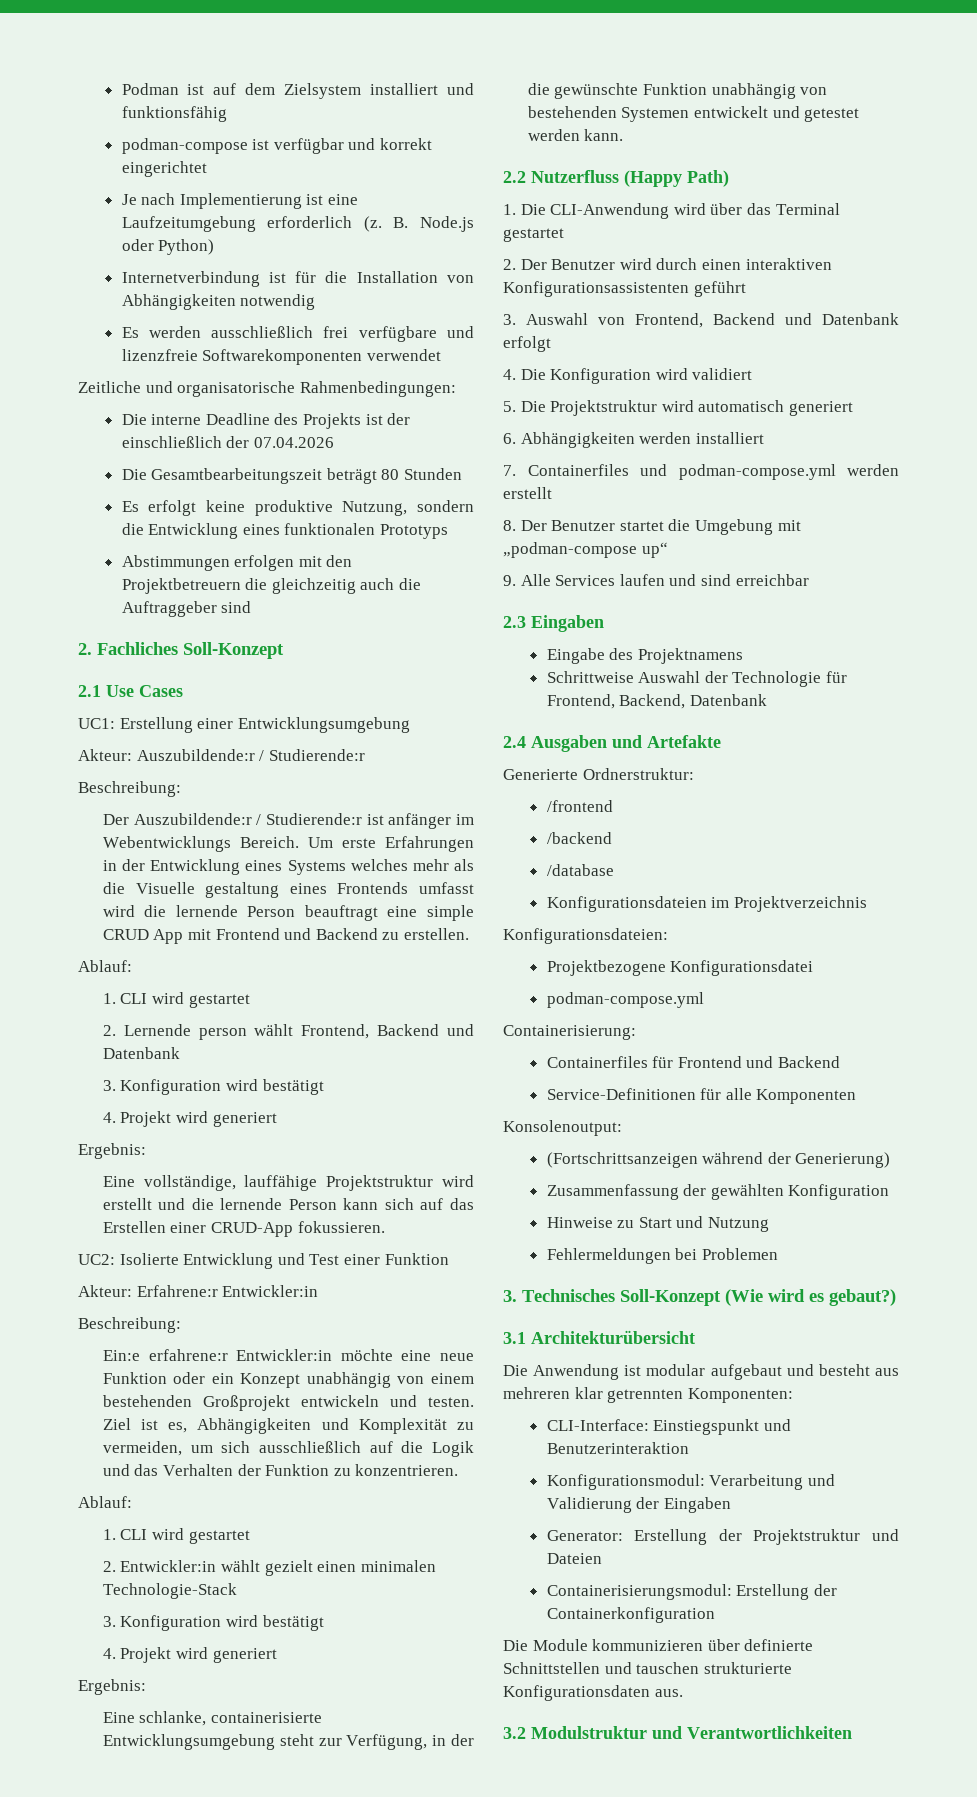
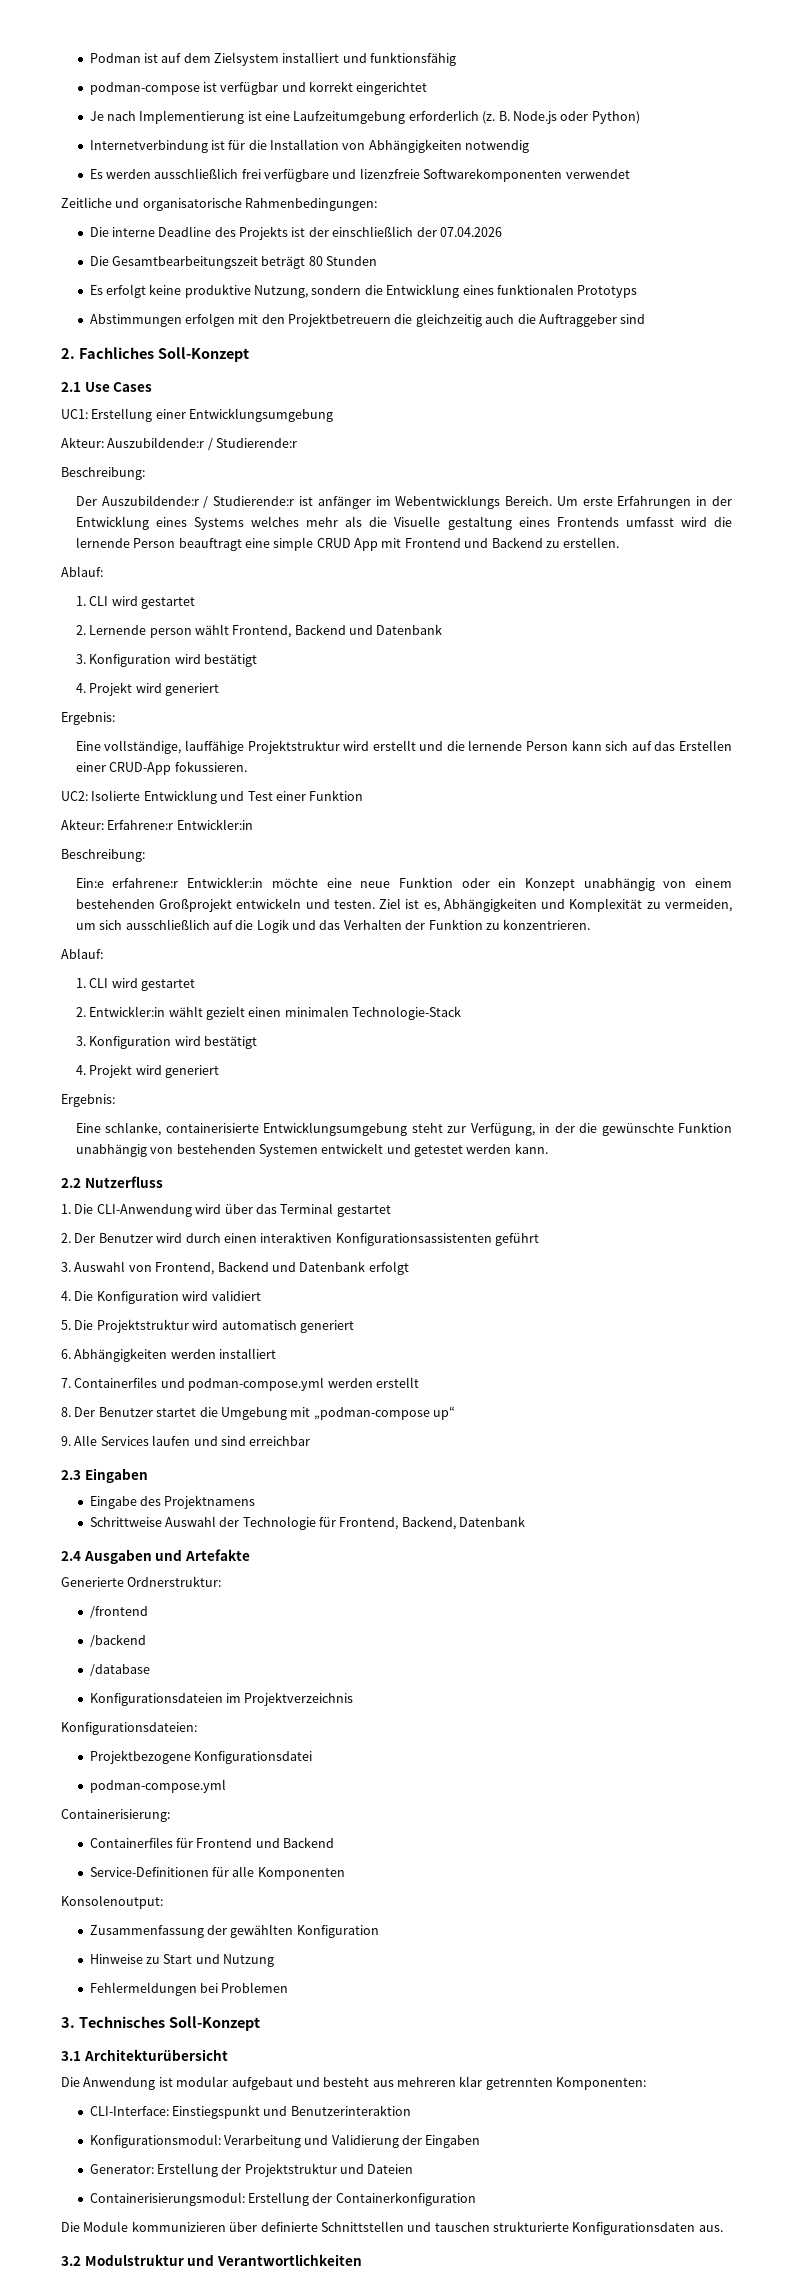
- 2.2 Nutzerfluss (Happy Path)
+ 2.2 Nutzerfluss
- (Fortschrittsanzeigen während der Generierung)
- 3. Technisches Soll-Konzept (Wie wird es gebaut?)
+ 3. Technisches Soll-Konzept

